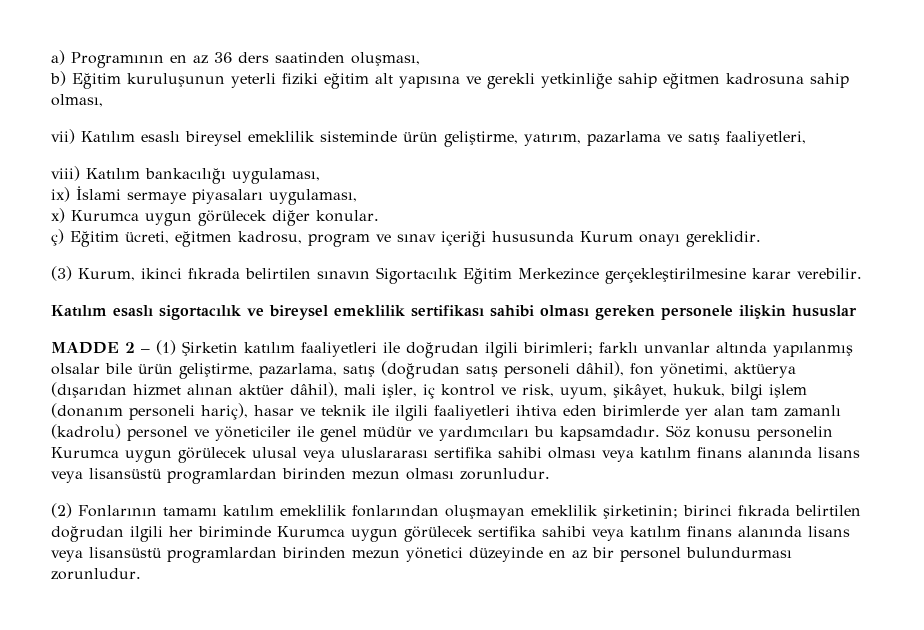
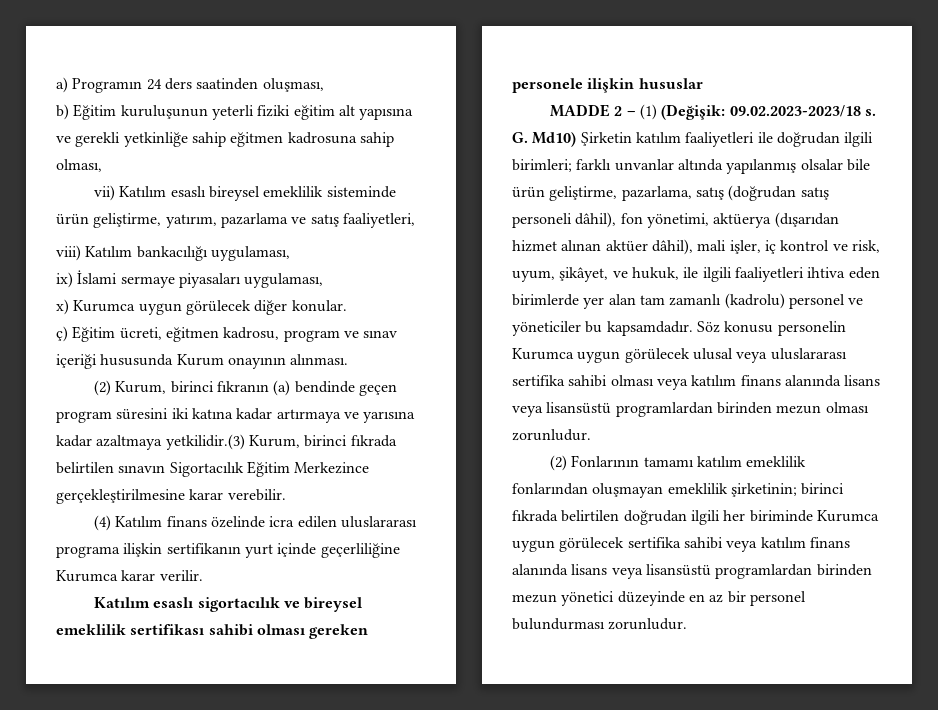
- a) Programının en az 36 ders saatinden oluşması,
+ a) Programın 24 ders saatinden oluşması,
- ç) Eğitim ücreti, eğitmen kadrosu, program ve sınav içeriği hususunda Kurum onayı gereklidir.
- (3) Kurum, ikinci fıkrada belirtilen sınavın Sigortacılık Eğitim Merkezince gerçekleştirilmesine karar verebilir.
+ ç) Eğitim ücreti, eğitmen kadrosu, program ve sınav içeriği hususunda Kurum onayının alınması.
+ (2) Kurum, birinci fıkranın (a) bendinde geçen program süresini iki katına kadar artırmaya ve yarısına kadar azaltmaya yetkilidir.(3) Kurum, birinci fıkrada belirtilen sınavın Sigortacılık Eğitim Merkezince gerçekleştirilmesine karar verebilir.
+ (4) Katılım finans özelinde icra edilen uluslararası programa ilişkin sertifikanın yurt içinde geçerliliğine Kurumca karar verilir.
- MADDE 2 – (1) Şirketin katılım faaliyetleri ile doğrudan ilgili birimleri; farklı unvanlar altında yapılanmış olsalar bile ürün geliştirme, pazarlama, satış (doğrudan satış personeli dâhil), fon yönetimi, aktüerya (dışarıdan hizmet alınan aktüer dâhil), mali işler, iç kontrol ve risk, uyum, şikâyet, hukuk, bilgi işlem (donanım personeli hariç), hasar ve teknik ile ilgili faaliyetleri ihtiva eden birimlerde yer alan tam zamanlı (kadrolu) personel ve yöneticiler ile genel müdür ve yardımcıları bu kapsamdadır.
+ MADDE 2 – (1) (Değişik: 09.02.2023-2023/18 s. G. Md10) Şirketin katılım faaliyetleri ile doğrudan ilgili birimleri; farklı unvanlar altında yapılanmış olsalar bile ürün geliştirme, pazarlama, satış (doğrudan satış personeli dâhil), fon yönetimi, aktüerya (dışarıdan hizmet alınan aktüer dâhil), mali işler, iç kontrol ve risk, uyum, şikâyet, ve hukuk, ile ilgili faaliyetleri ihtiva eden birimlerde yer alan tam zamanlı (kadrolu) personel ve yöneticiler bu kapsamdadır.

